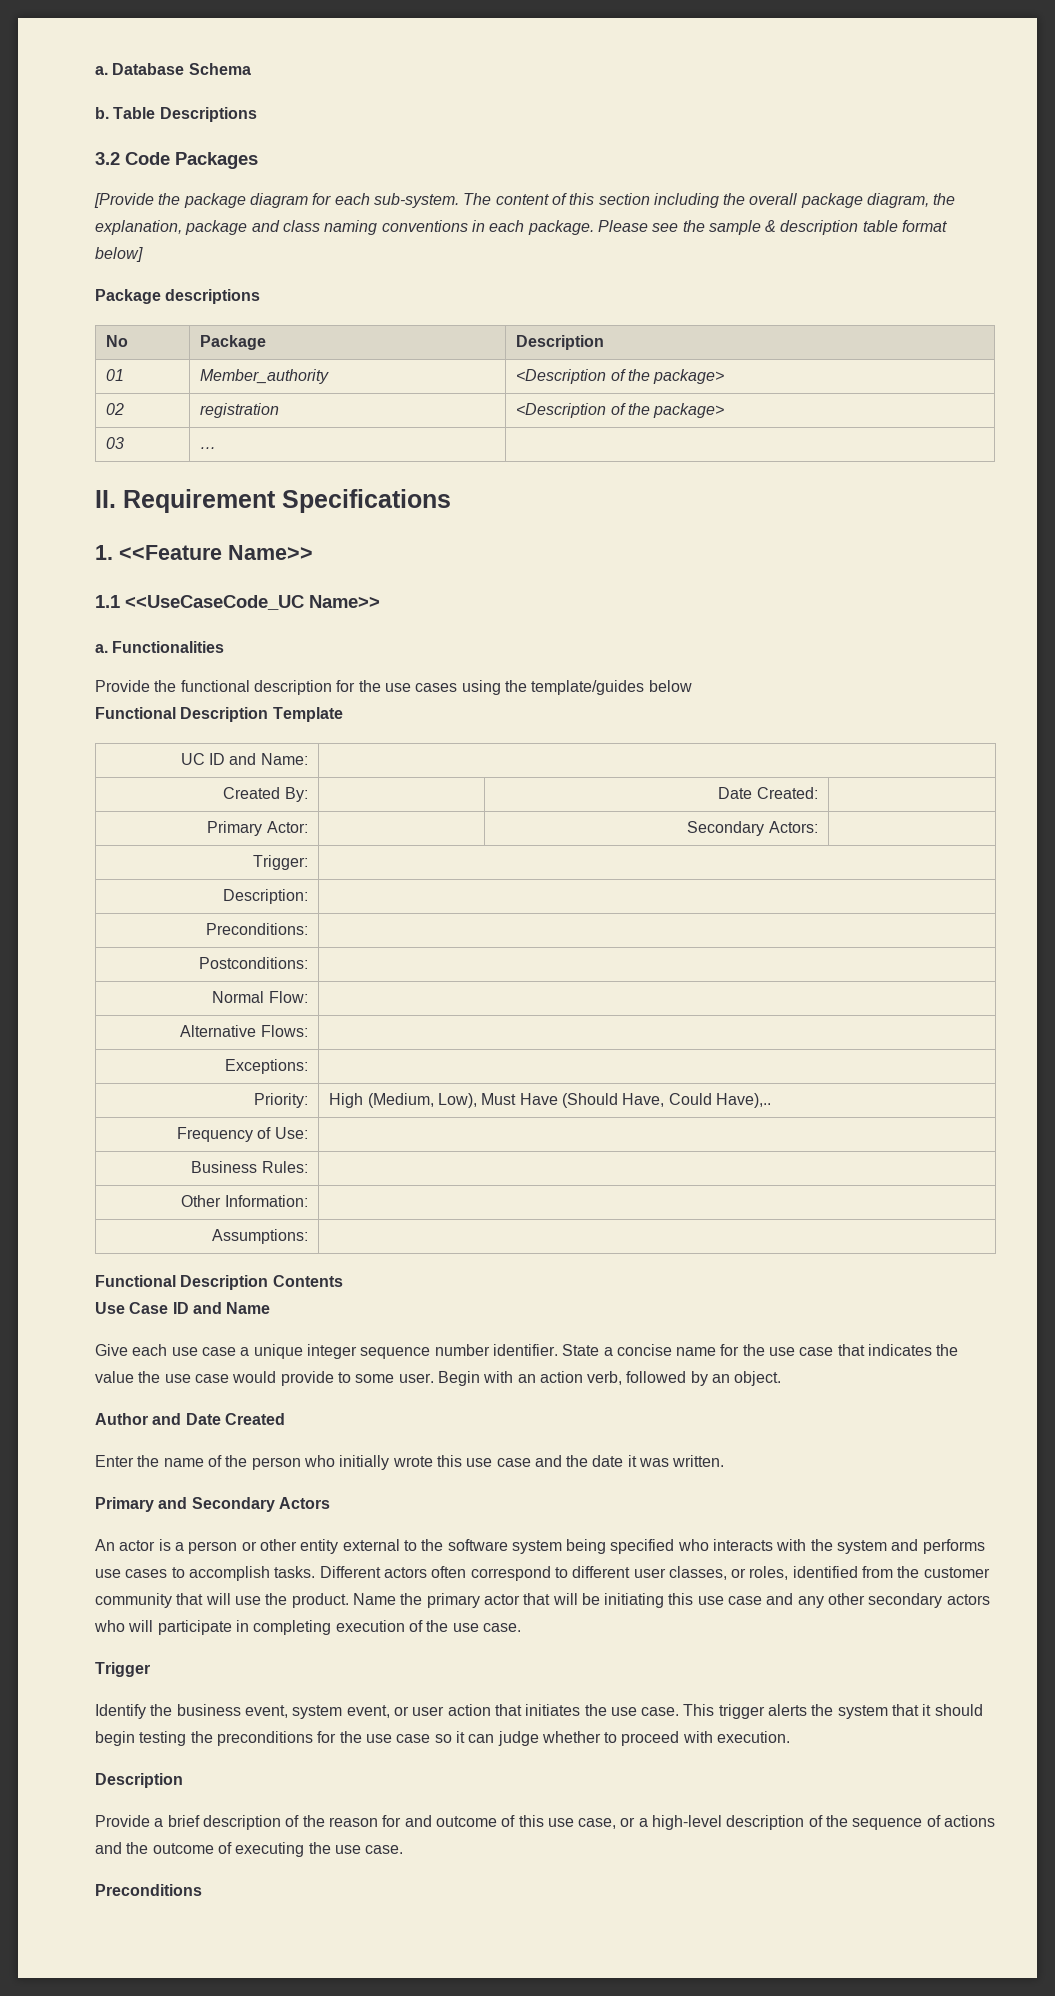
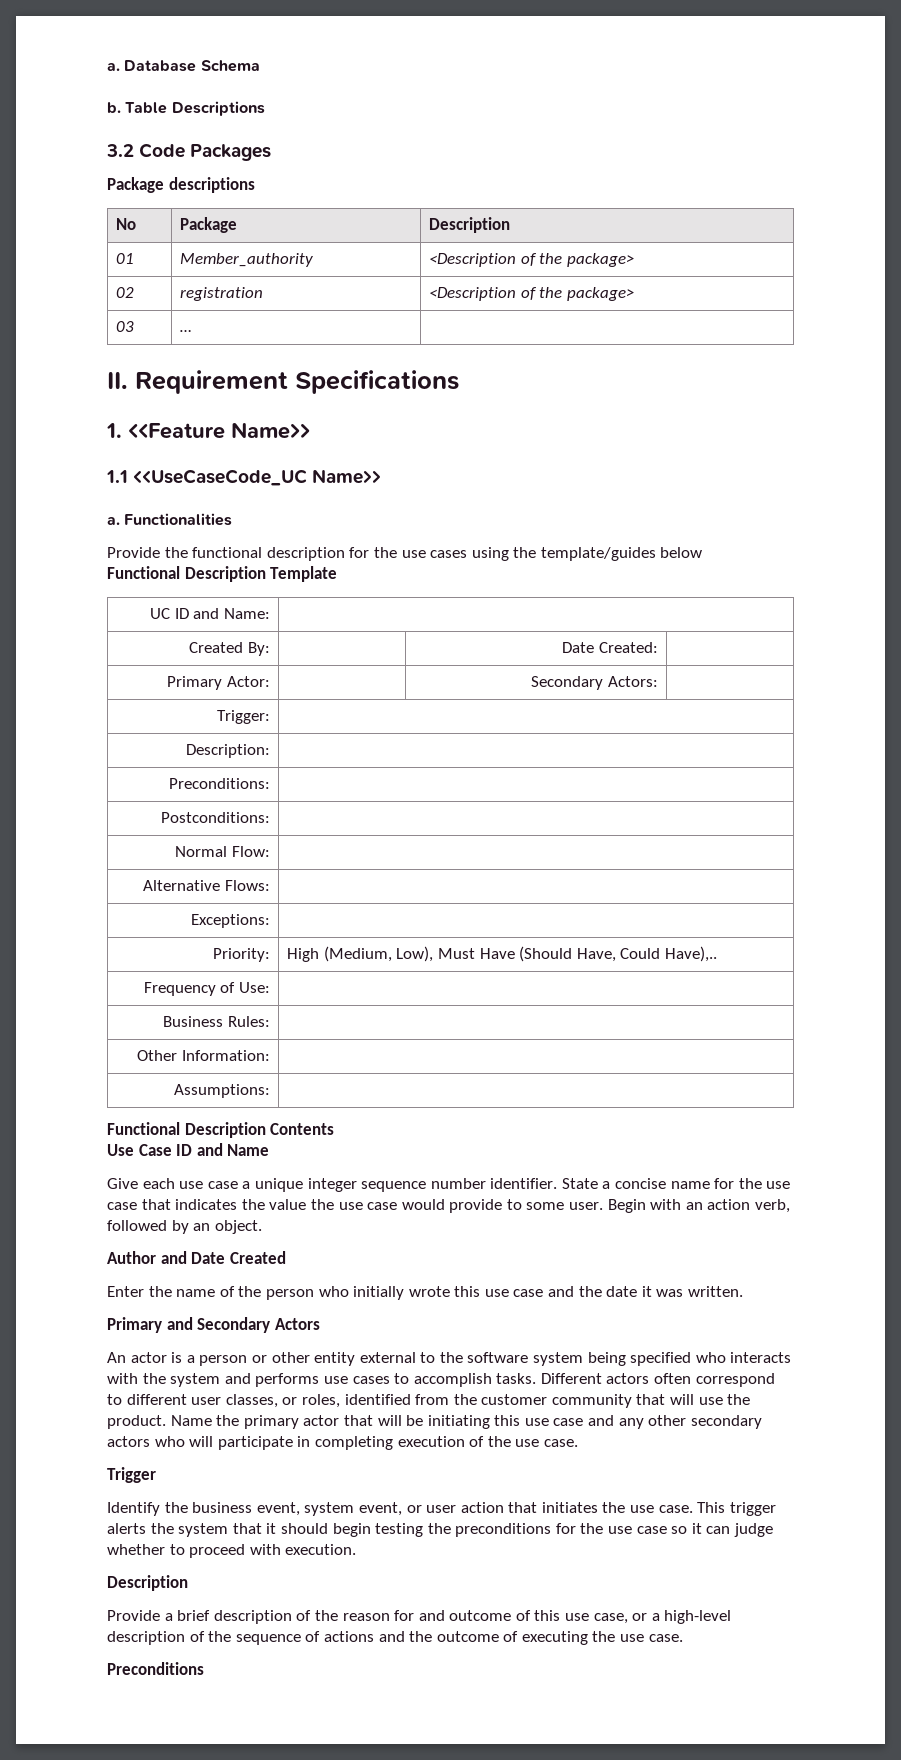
- [Provide the package diagram for each sub-system. The content of this section including the overall package diagram, the explanation, package and class naming conventions in each package. Please see the sample & description table format below]

